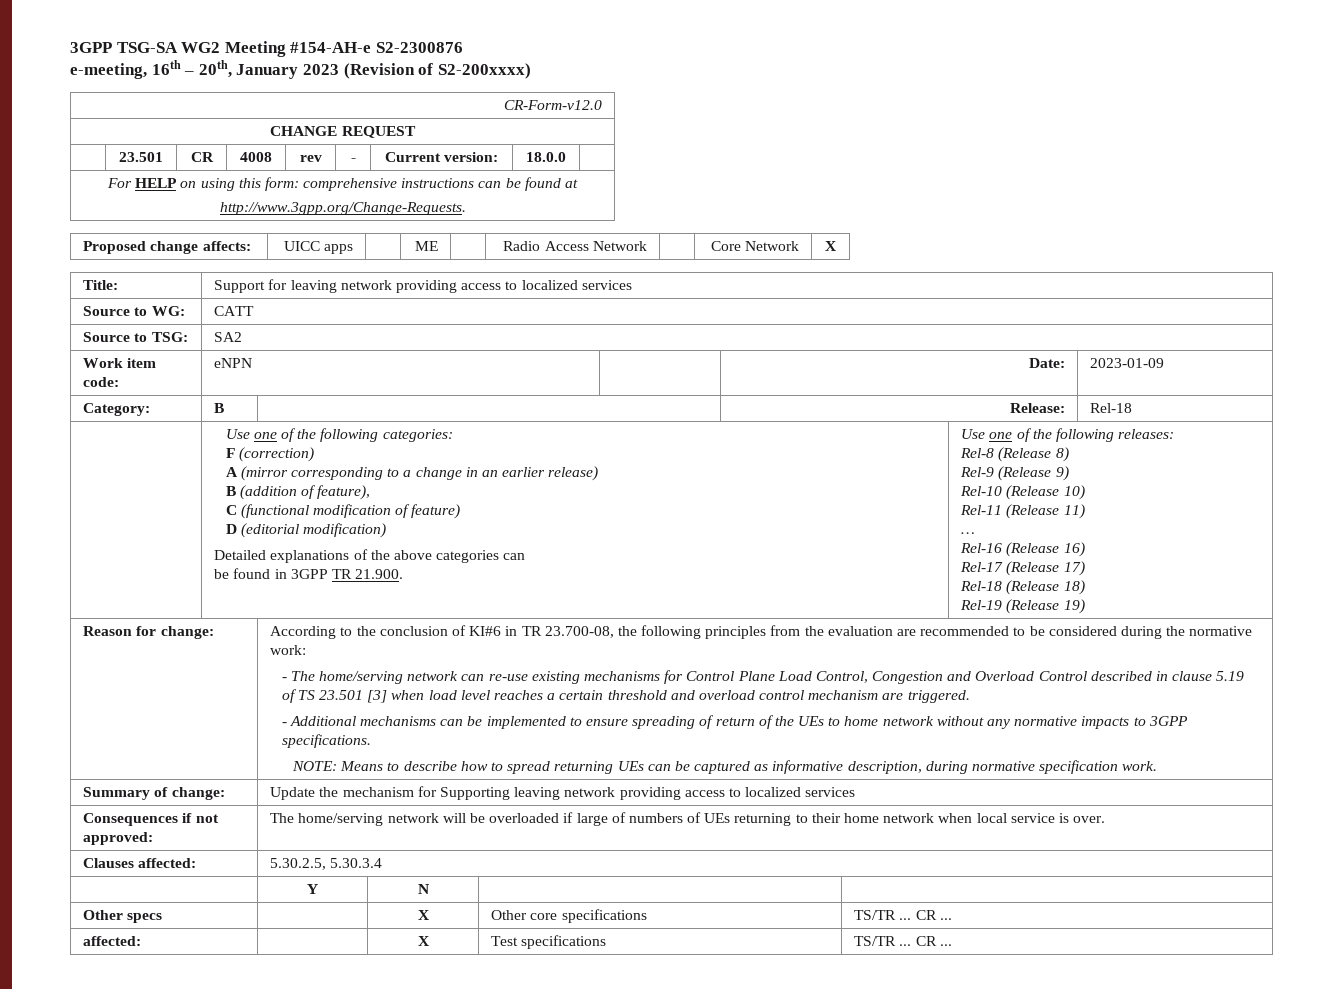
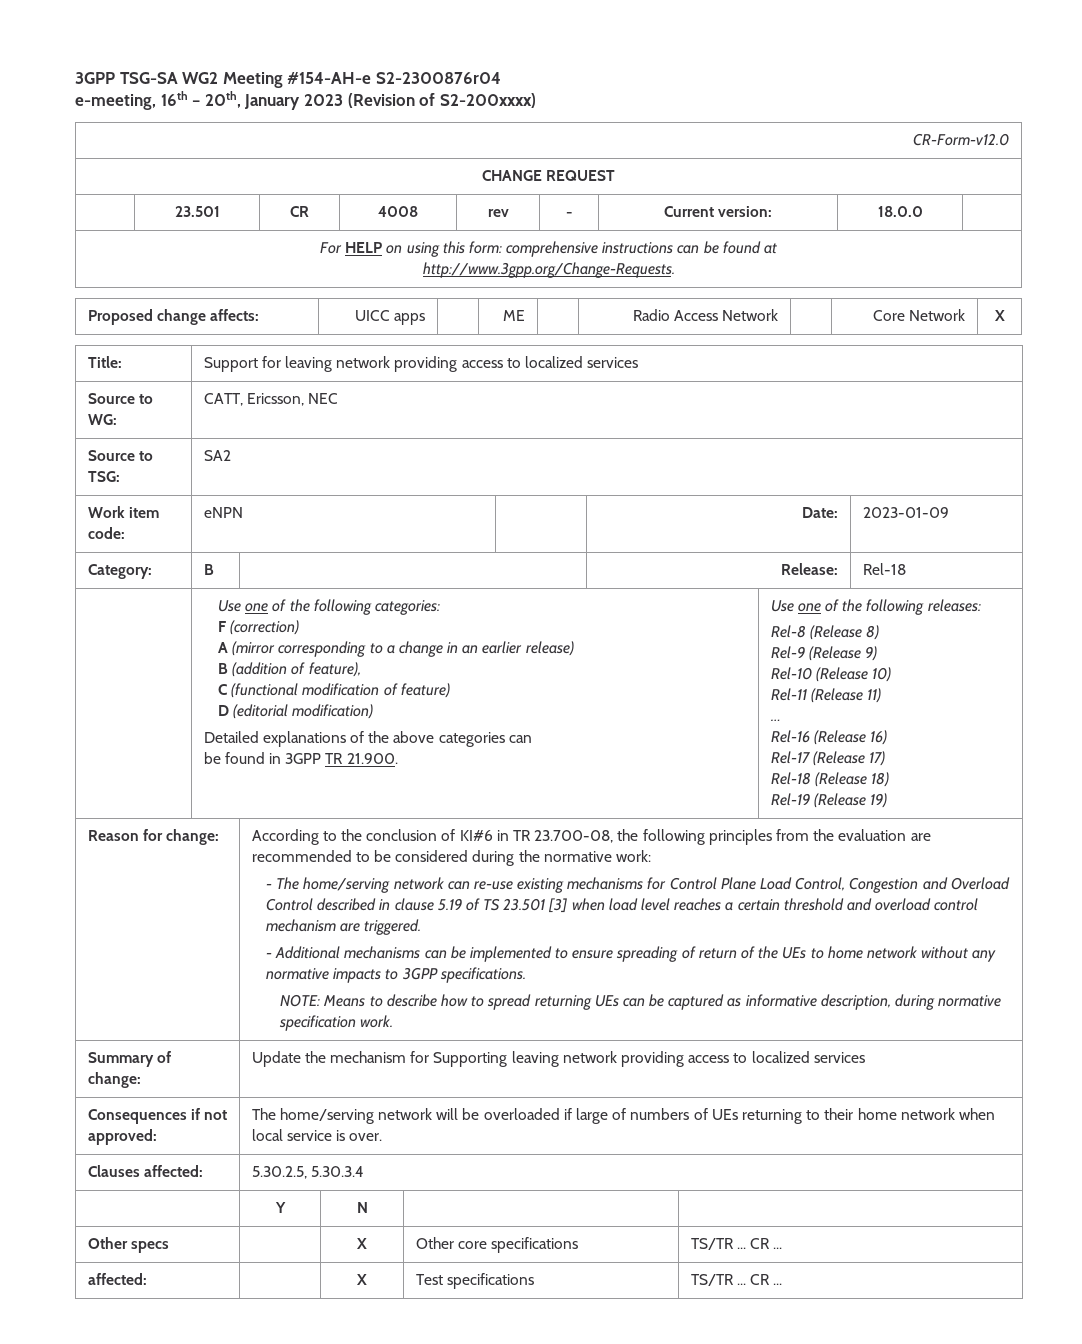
- 3GPP TSG-SA WG2 Meeting #154-AH-e S2-2300876
+ 3GPP TSG-SA WG2 Meeting #154-AH-e S2-2300876r04
- Source to WG: | CATT
+ Source to WG: | CATT, Ericsson, NEC

